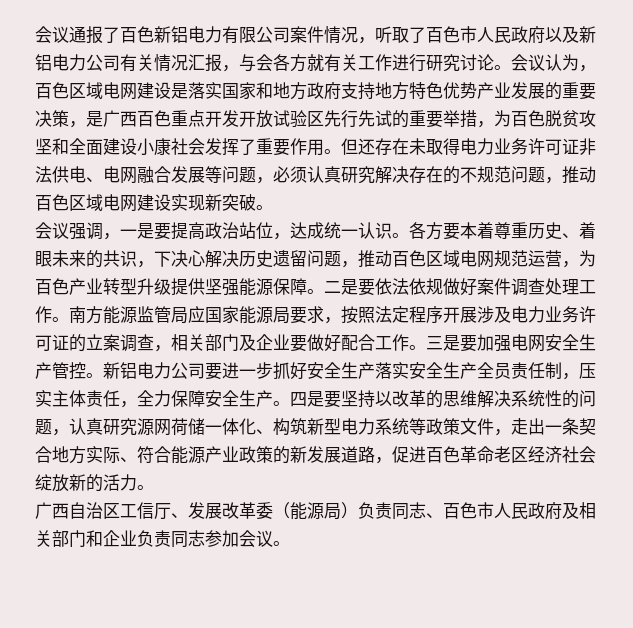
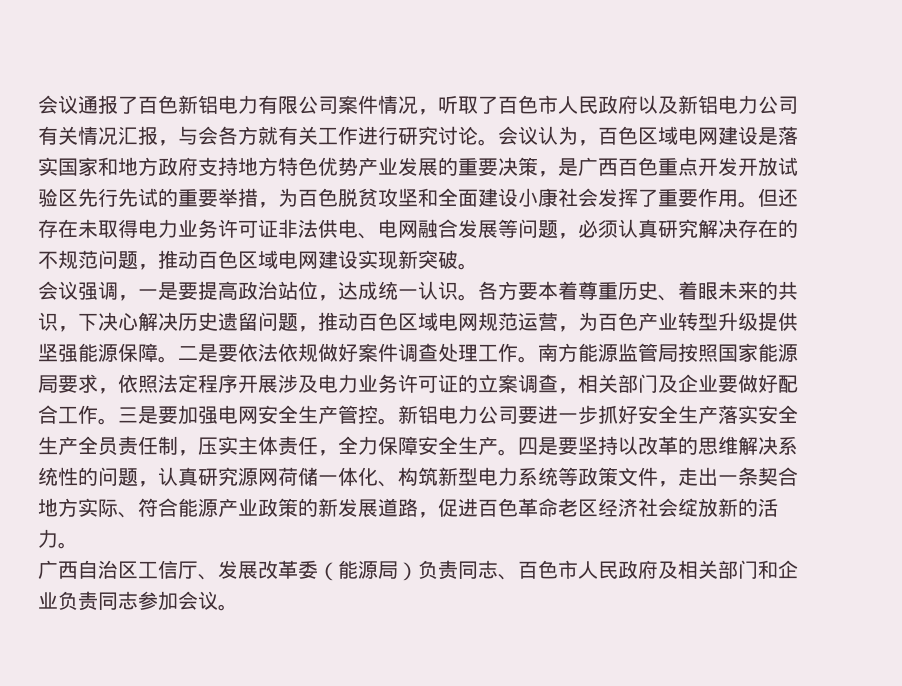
- 南方能源监管局应国家能源局要求，按照法定程序开展涉及电力业务许可证的立案调查，相关部门及企业要做好配合工作。
+ 南方能源监管局按照国家能源局要求，依照法定程序开展涉及电力业务许可证的立案调查，相关部门及企业要做好配合工作。

